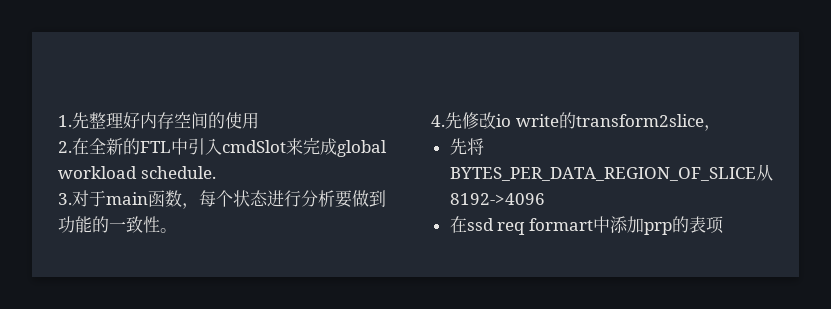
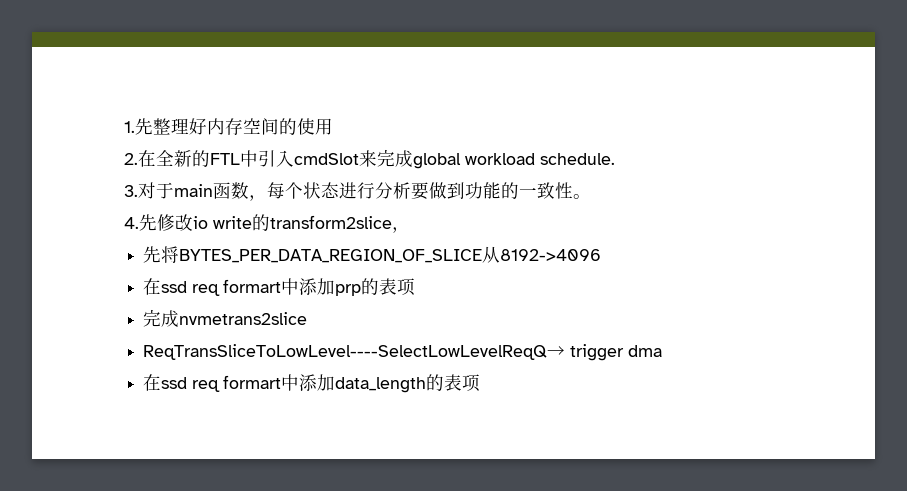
+ 完成nvmetrans2slice
+ ReqTransSliceToLowLevel----SelectLowLevelReqQ→ trigger dma
+ 在ssd req formart中添加data_length的表项

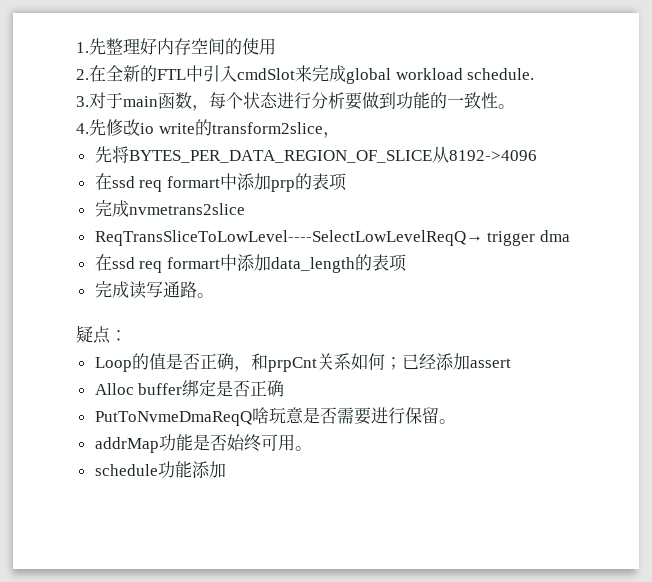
+ 完成读写通路。
+ 疑点：
+ Loop的值是否正确，和prpCnt关系如何；已经添加assert
+ Alloc buffer绑定是否正确
+ PutToNvmeDmaReqQ啥玩意是否需要进行保留。
+ addrMap功能是否始终可用。
+ schedule功能添加

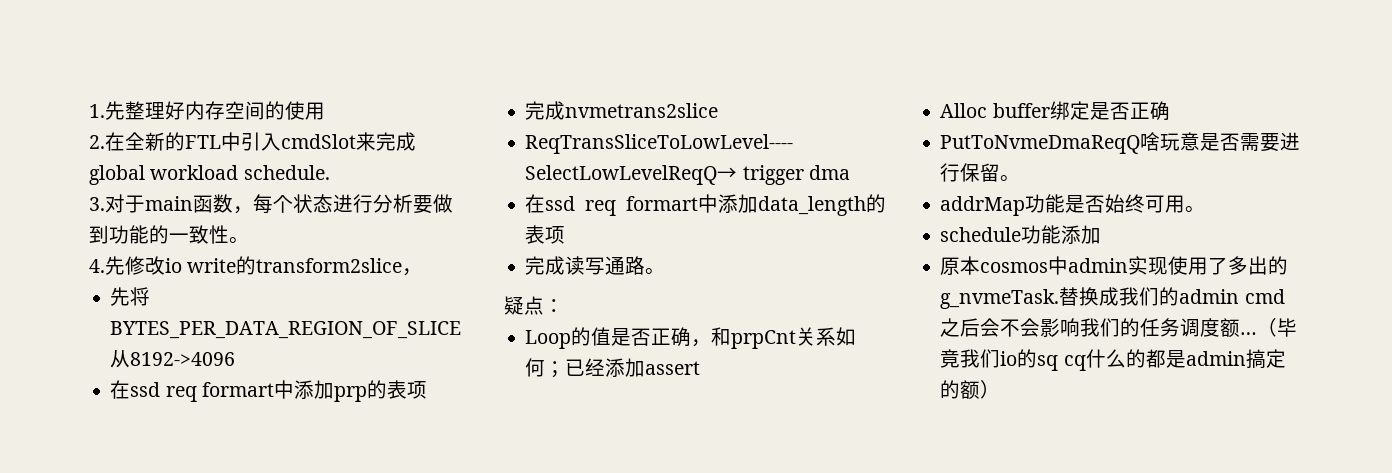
+ 原本cosmos中admin实现使用了多出的g_nvmeTask.替换成我们的admin cmd之后会不会影响我们的任务调度额…（毕竟我们io的sq cq什么的都是admin搞定的额）

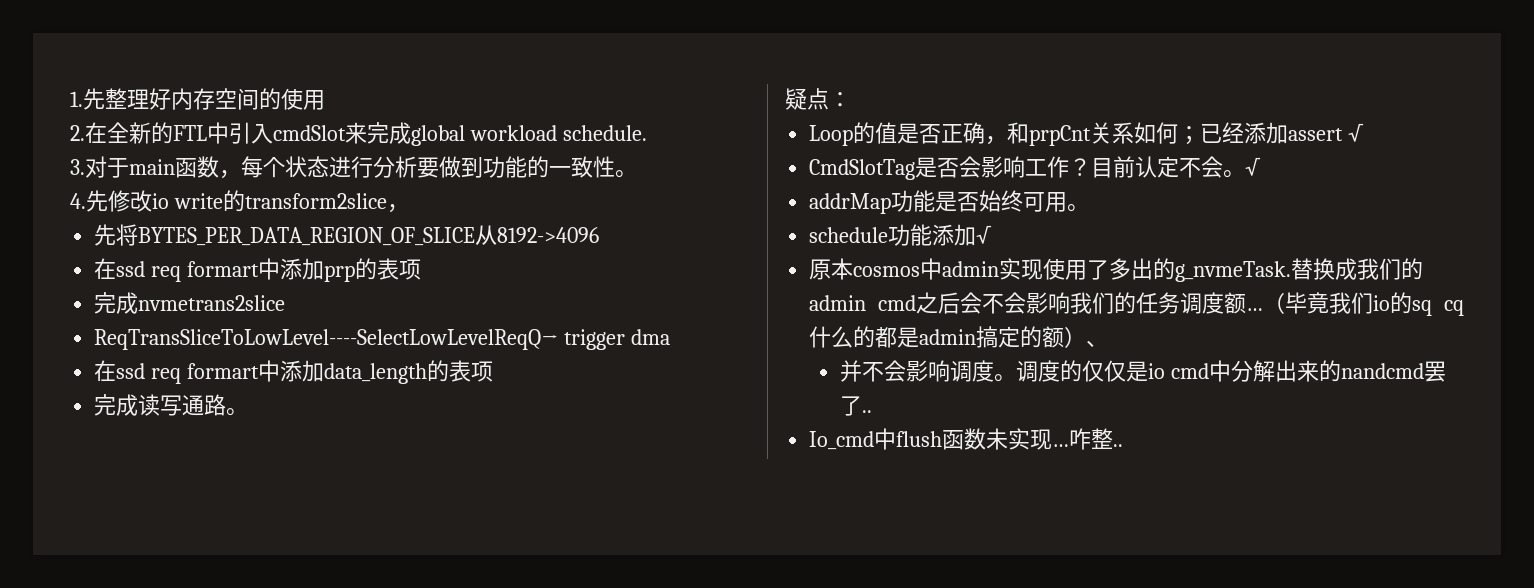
- Loop的值是否正确，和prpCnt关系如何；已经添加assert
- Alloc buffer绑定是否正确
- PutToNvmeDmaReqQ啥玩意是否需要进行保留。
+ Loop的值是否正确，和prpCnt关系如何；已经添加assert √
+ CmdSlotTag是否会影响工作？目前认定不会。√
- schedule功能添加
+ schedule功能添加√
- （毕竟我们io的sq cq什么的都是admin搞定的额）
+ （毕竟我们io的sq cq什么的都是admin搞定的额）、
+ 并不会影响调度。调度的仅仅是io cmd中分解出来的nandcmd罢了..
+ Io_cmd中flush函数未实现…咋整..

